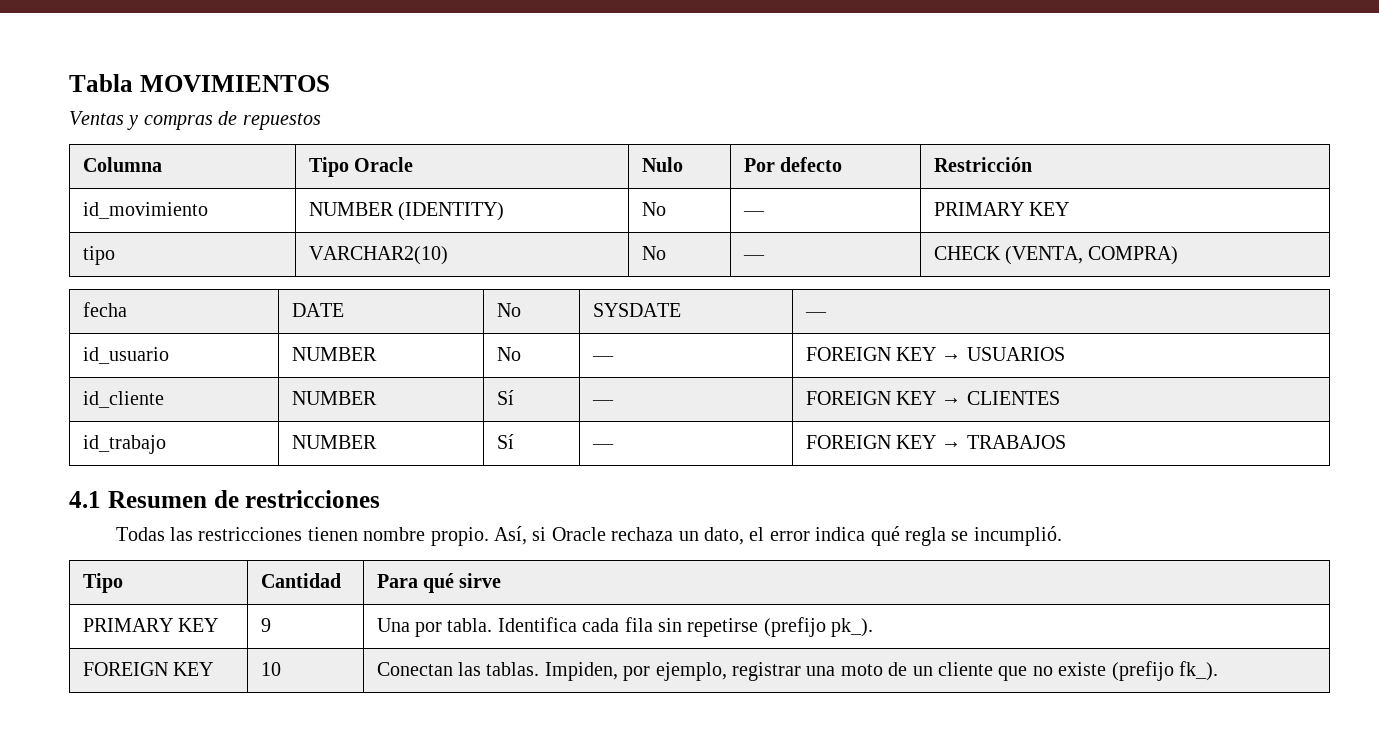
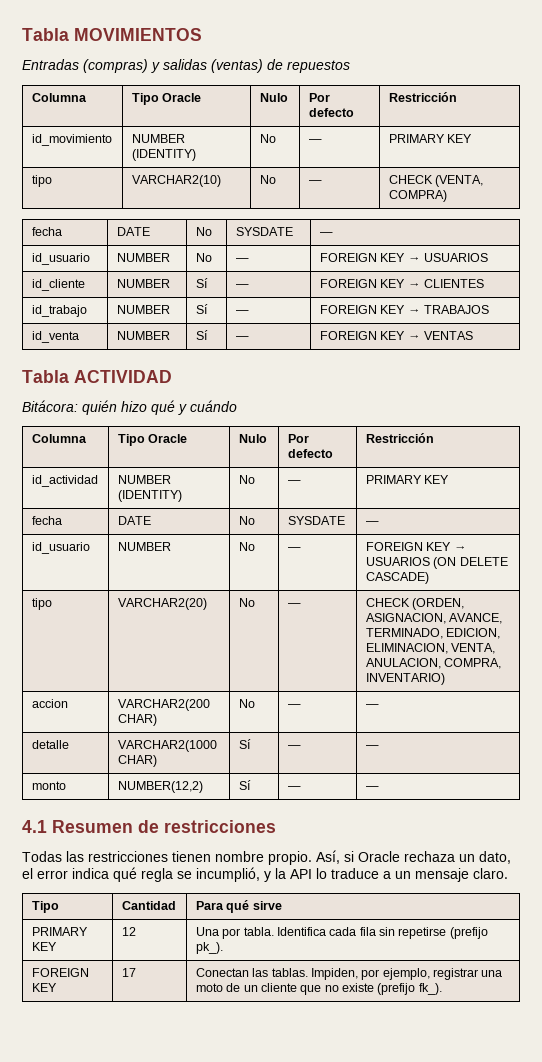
- Ventas y compras de repuestos
+ Entradas (compras) y salidas (ventas) de repuestos
+ id_venta | NUMBER | Sí | — | FOREIGN KEY → VENTAS
+ Tabla ACTIVIDAD
+ Bitácora: quién hizo qué y cuándo
+ Columna | Tipo Oracle | Nulo | Por defecto | Restricción
+ id_actividad | NUMBER (IDENTITY) | No | — | PRIMARY KEY
+ fecha | DATE | No | SYSDATE | —
+ id_usuario | NUMBER | No | — | FOREIGN KEY → USUARIOS (ON DELETE CASCADE)
+ tipo | VARCHAR2(20) | No | — | CHECK (ORDEN, ASIGNACION, AVANCE, TERMINADO, EDICION, ELIMINACION, VENTA, ANULACION, COMPRA, INVENTARIO)
+ accion | VARCHAR2(200 CHAR) | No | — | —
+ detalle | VARCHAR2(1000 CHAR) | Sí | — | —
+ monto | NUMBER(12,2) | Sí | — | —
- Así, si Oracle rechaza un dato, el error indica qué regla se incumplió.
+ Así, si Oracle rechaza un dato, el error indica qué regla se incumplió, y la API lo traduce a un mensaje claro.
- PRIMARY KEY | 9 | Una por tabla. Identifica cada fila sin repetirse (prefijo pk_).
+ PRIMARY KEY | 12 | Una por tabla. Identifica cada fila sin repetirse (prefijo pk_).
- FOREIGN KEY | 10 | Conectan las tablas. Impiden, por ejemplo, registrar una moto de un cliente que no existe (prefijo fk_).
+ FOREIGN KEY | 17 | Conectan las tablas. Impiden, por ejemplo, registrar una moto de un cliente que no existe (prefijo fk_).

